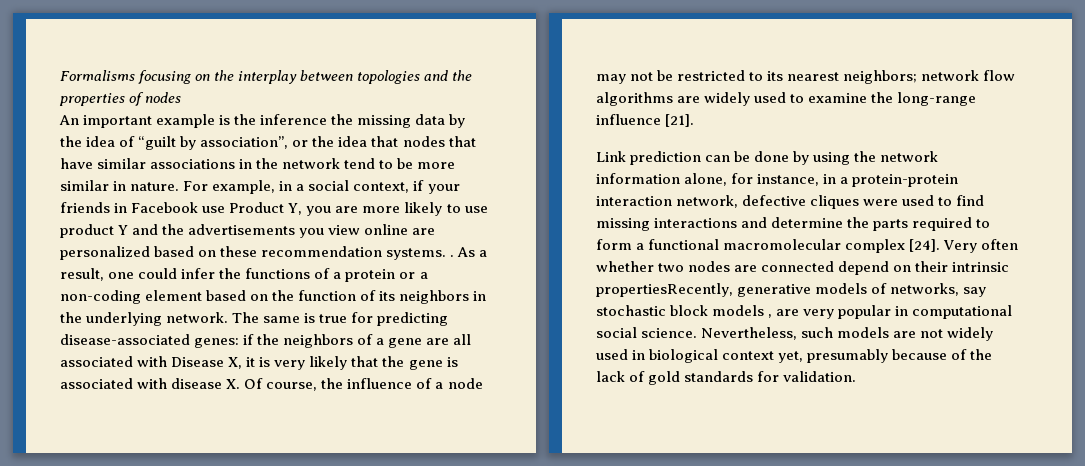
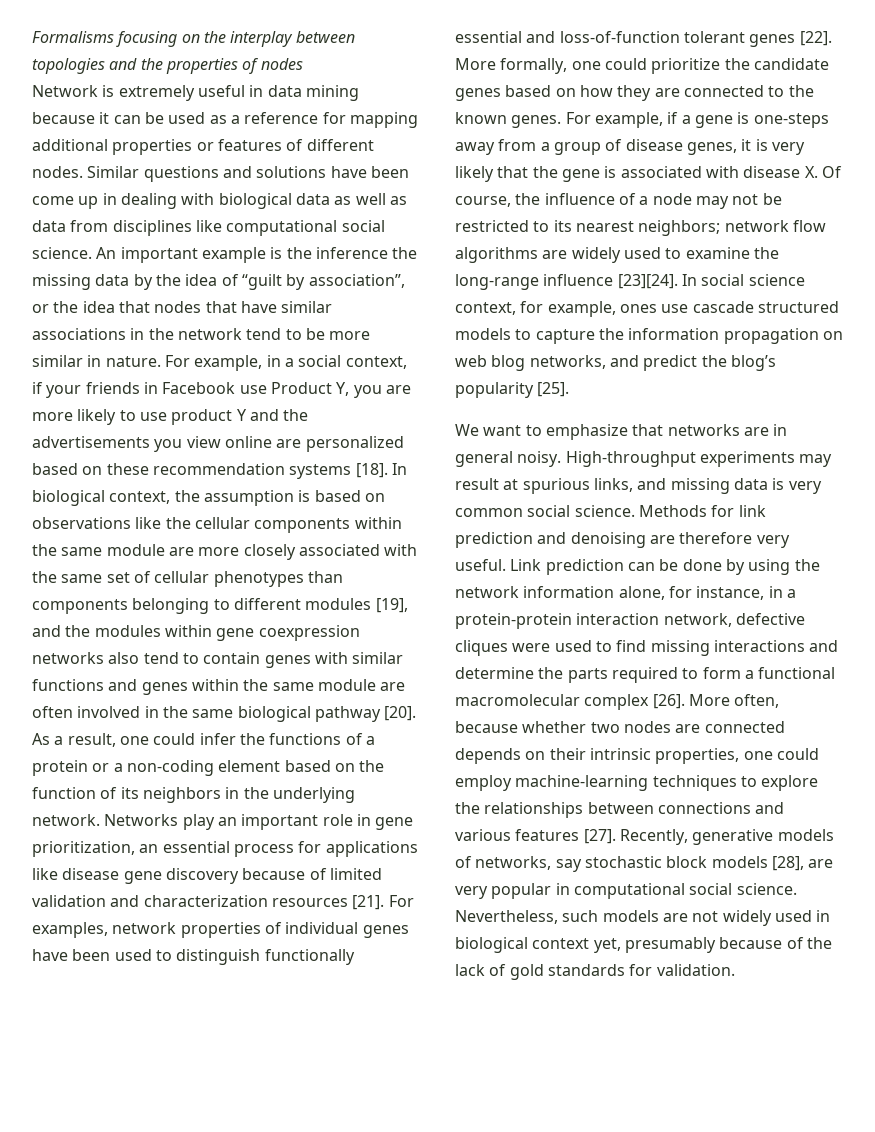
+ Network is extremely useful in data mining because it can be used as a reference for mapping additional properties or features of different nodes. Similar questions and solutions have been come up in dealing with biological data as well as data from disciplines like computational social science.
- For example, in a social context, if your friends in Facebook use Product Y, you are more likely to use product Y and the advertisements you view online are personalized based on these recommendation systems. .
+ For example, in a social context, if your friends in Facebook use Product Y, you are more likely to use product Y and the advertisements you view online are personalized based on these recommendation systems [18]. In biological context, the assumption is based on observations like the cellular components within the same module are more closely associated with the same set of cellular phenotypes than components belonging to different modules [19], and the modules within gene coexpression networks also tend to contain genes with similar functions and genes within the same module are often involved in the same biological pathway [20].
- The same is true for predicting disease-associated genes: if the neighbors of a gene are all associated with Disease X, it is very likely that the gene is associated with disease X. Of course, the influence of a node may not be restricted to its nearest neighbors;
+ Networks play an important role in gene prioritization, an essential process for applications like disease gene discovery because of limited validation and characterization resources [21]. For examples, network properties of individual genes have been used to distinguish functionally essential and loss-of-function tolerant genes [22]. More formally, one could prioritize the candidate genes based on how they are connected to the known genes. For example, if a gene is one-steps away from a group of disease genes, it is very likely that the gene is associated with disease X. Of course, the influence of a node may not be restricted to its nearest neighbors;
- network flow algorithms are widely used to examine the long-range influence [21].
- Link prediction can be done by using the network information alone, for instance, in a protein-protein interaction network, defective cliques were used to find missing interactions and determine the parts required to form a functional macromolecular complex [24]. Very often whether two nodes are connected depend on their intrinsic propertiesRecently, generative models of networks, say stochastic block models , are very popular in computational social science.
+ network flow algorithms are widely used to examine the long-range influence [23][24]. In social science context, for example, ones use cascade structured models to capture the information propagation on web blog networks, and predict the blog’s popularity [25].
+ We want to emphasize that networks are in general noisy. High-throughput experiments may result at spurious links, and missing data is very common social science. Methods for link prediction and denoising are therefore very useful. Link prediction can be done by using the network information alone, for instance, in a protein-protein interaction network, defective cliques were used to find missing interactions and determine the parts required to form a functional macromolecular complex [26]. More often, because whether two nodes are connected depends on their intrinsic properties, one could employ machine-learning techniques to explore the relationships between connections and various features [27]. Recently, generative models of networks, say stochastic block models [28], are very popular in computational social science.

